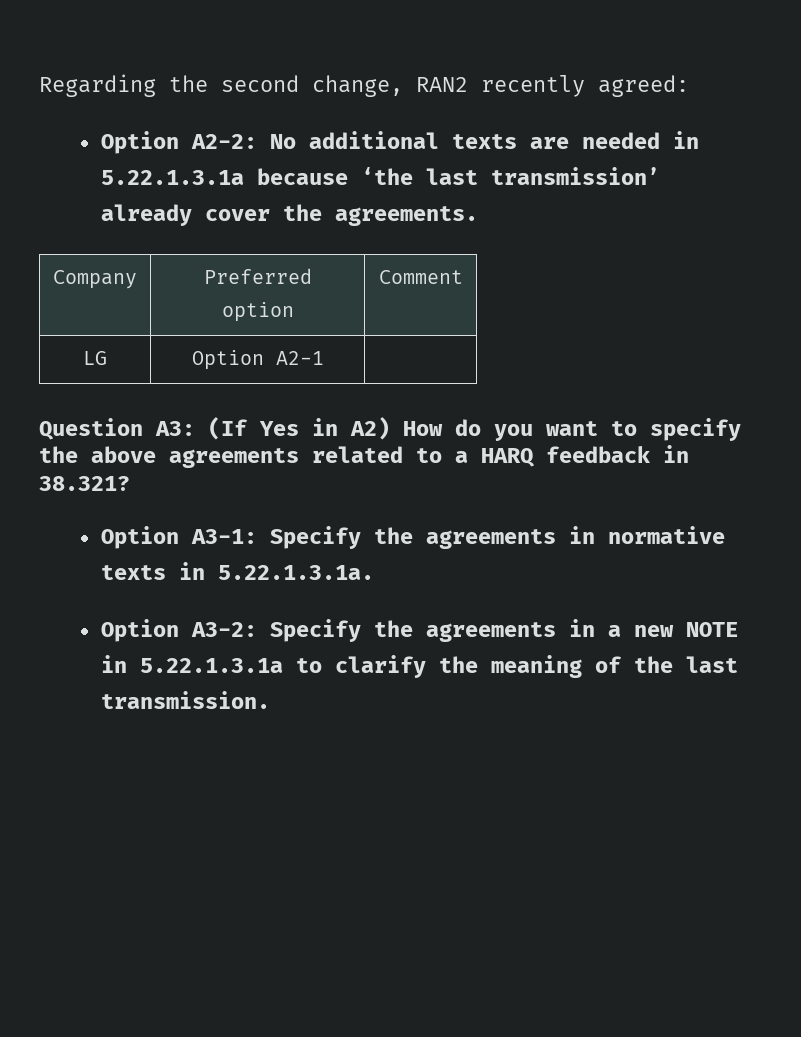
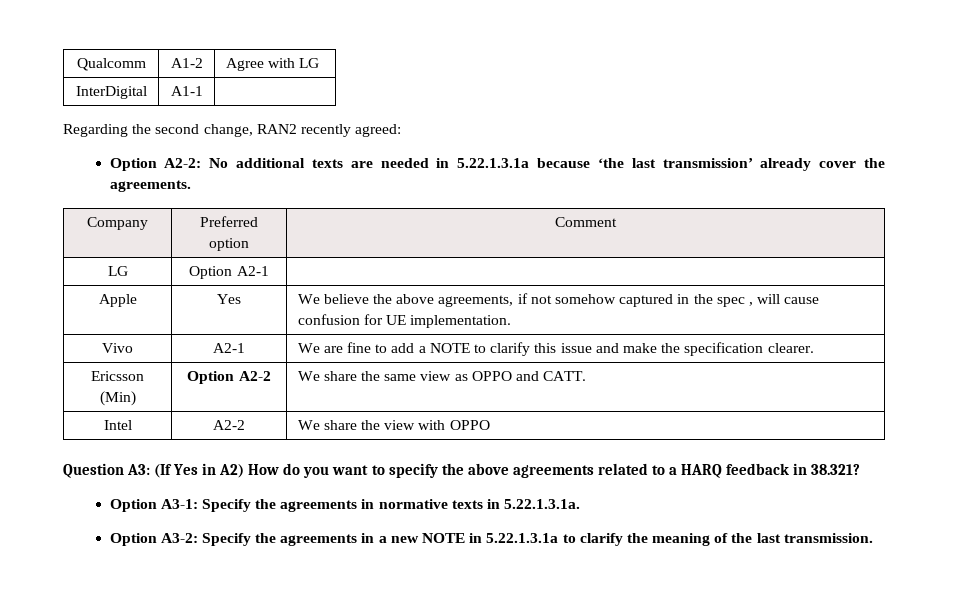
+ Qualcomm | A1-2 | Agree with LG
+ InterDigital | A1-1 |
+ Apple | Yes | We believe the above agreements, if not somehow captured in the spec , will cause confusion for UE implementation.
+ Vivo | A2-1 | We are fine to add a NOTE to clarify this issue and make the specification clearer.
+ Ericsson (Min) | Option A2-2 | We share the same view as OPPO and CATT.
+ Intel | A2-2 | We share the view with OPPO

